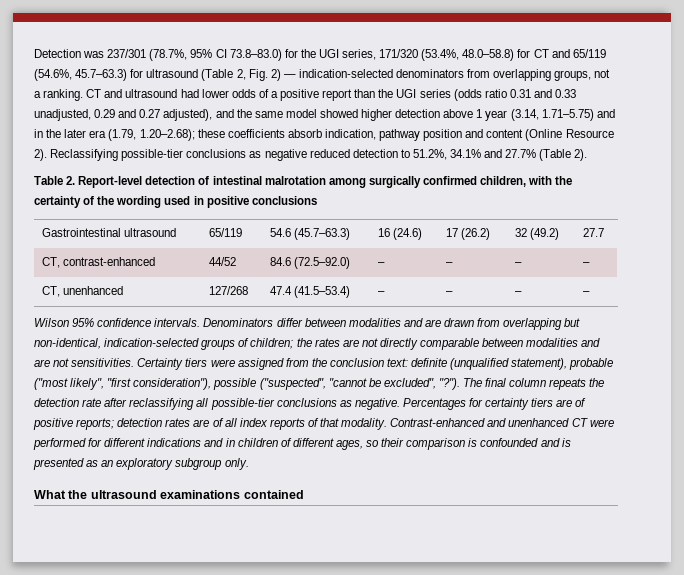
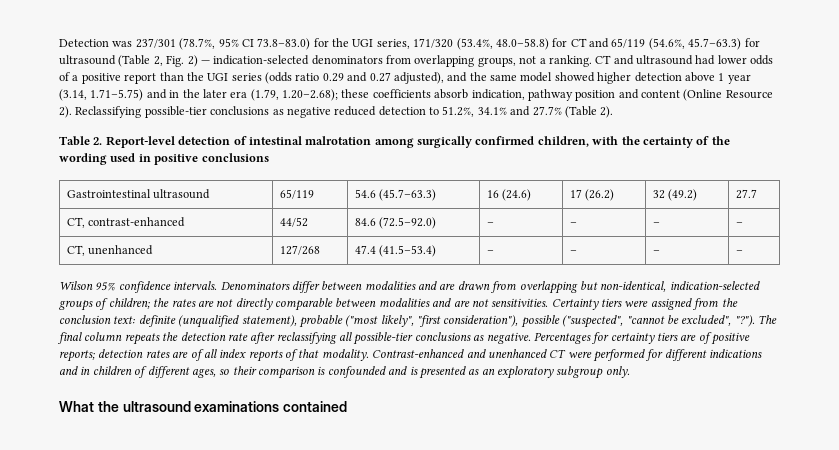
- CT and ultrasound had lower odds of a positive report than the UGI series (odds ratio 0.31 and 0.33 unadjusted, 0.29 and 0.27 adjusted), and the same model showed higher detection above 1 year (3.14, 1.71–5.75) and in the later era (1.79, 1.20–2.68); these coefficients absorb indication, pathway position and content (Online Resource 2).
+ CT and ultrasound had lower odds of a positive report than the UGI series (odds ratio 0.29 and 0.27 adjusted), and the same model showed higher detection above 1 year (3.14, 1.71–5.75) and in the later era (1.79, 1.20–2.68); these coefficients absorb indication, pathway position and content (Online Resource 2).

